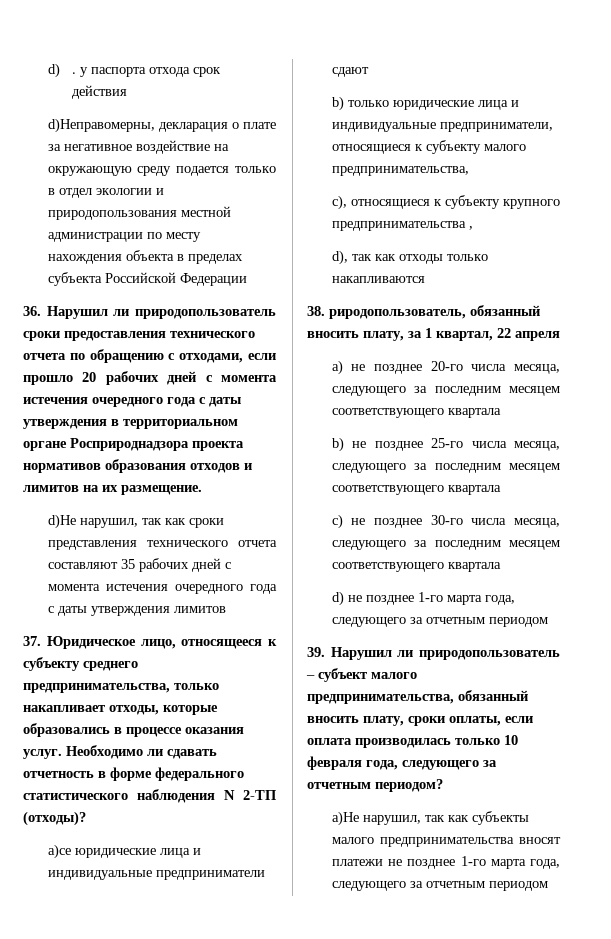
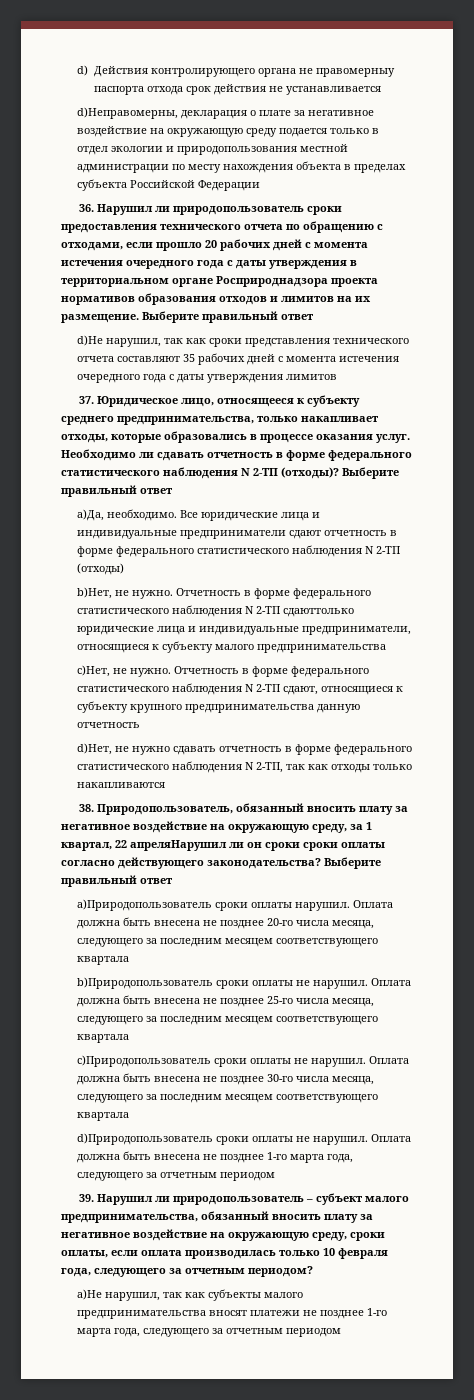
- d) . у паспорта отхода срок действия
+ d) Действия контролирующего органа не правомерныу паспорта отхода срок действия не устанавливается
- 36. Нарушил ли природопользователь сроки предоставления технического отчета по обращению с отходами, если прошло 20 рабочих дней с момента истечения очередного года с даты утверждения в территориальном органе Росприроднадзора проекта нормативов образования отходов и лимитов на их размещение.
+ 36. Нарушил ли природопользователь сроки предоставления технического отчета по обращению с отходами, если прошло 20 рабочих дней с момента истечения очередного года с даты утверждения в территориальном органе Росприроднадзора проекта нормативов образования отходов и лимитов на их размещение. Выберите правильный ответ
- Необходимо ли сдавать отчетность в форме федерального статистического наблюдения N 2-ТП (отходы)?
- a)се юридические лица и индивидуальные предприниматели сдают
- b) только юридические лица и индивидуальные предприниматели, относящиеся к субъекту малого предпринимательства,
- c), относящиеся к субъекту крупного предпринимательства ,
- d), так как отходы только накапливаются
+ Необходимо ли сдавать отчетность в форме федерального статистического наблюдения N 2-ТП (отходы)? Выберите правильный ответ
+ a)Да, необходимо. Все юридические лица и индивидуальные предприниматели сдают отчетность в форме федерального статистического наблюдения N 2-ТП (отходы)
+ b)Нет, не нужно. Отчетность в форме федерального статистического наблюдения N 2-ТП сдаюттолько юридические лица и индивидуальные предприниматели, относящиеся к субъекту малого предпринимательства
+ c)Нет, не нужно. Отчетность в форме федерального статистического наблюдения N 2-ТП сдают, относящиеся к субъекту крупного предпринимательства данную отчетность
+ d)Нет, не нужно сдавать отчетность в форме федерального статистического наблюдения N 2-ТП, так как отходы только накапливаются
- 38. риродопользователь, обязанный вносить плату, за 1 квартал, 22 апреля
- a) не позднее 20-го числа месяца, следующего за последним месяцем соответствующего квартала
+ 38. Природопользователь, обязанный вносить плату за негативное воздействие на окружающую среду, за 1 квартал, 22 апреляНарушил ли он сроки сроки оплаты согласно действующего законодательства? Выберите правильный ответ
+ a)Природопользователь сроки оплаты нарушил. Оплата должна быть внесена не позднее 20-го числа месяца, следующего за последним месяцем соответствующего квартала
- b) не позднее 25-го числа месяца, следующего за последним месяцем соответствующего квартала
+ b)Природопользователь сроки оплаты не нарушил. Оплата должна быть внесена не позднее 25-го числа месяца, следующего за последним месяцем соответствующего квартала
- c) не позднее 30-го числа месяца, следующего за последним месяцем соответствующего квартала
+ c)Природопользователь сроки оплаты не нарушил. Оплата должна быть внесена не позднее 30-го числа месяца, следующего за последним месяцем соответствующего квартала
- d) не позднее 1-го марта года, следующего за отчетным периодом
+ d)Природопользователь сроки оплаты не нарушил. Оплата должна быть внесена не позднее 1-го марта года, следующего за отчетным периодом
- 39. Нарушил ли природопользователь – субъект малого предпринимательства, обязанный вносить плату, сроки оплаты, если оплата производилась только 10 февраля года, следующего за отчетным периодом?
+ 39. Нарушил ли природопользователь – субъект малого предпринимательства, обязанный вносить плату за негативное воздействие на окружающую среду, сроки оплаты, если оплата производилась только 10 февраля года, следующего за отчетным периодом?

